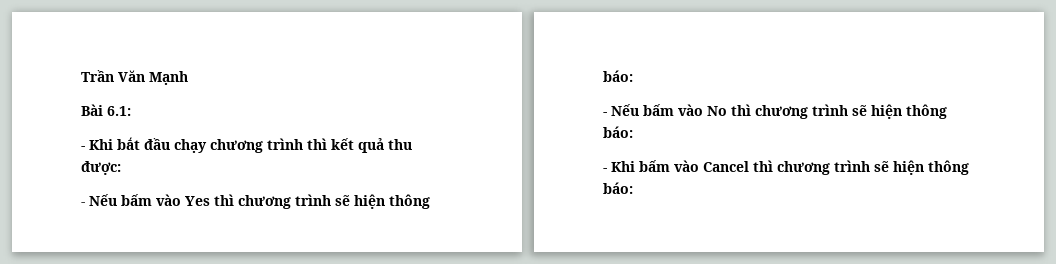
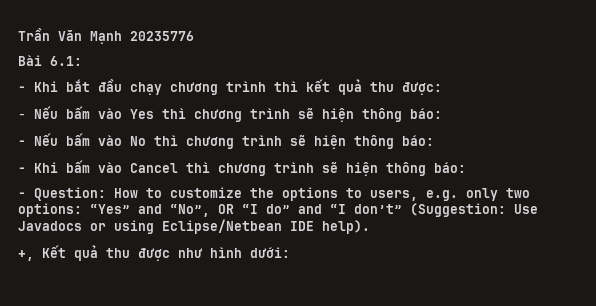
- Trần Văn Mạnh
+ Trần Văn Mạnh 20235776
+ - Question: How to customize the options to users, e.g. only two options: “Yes” and “No”, OR “I do” and “I don’t” (Suggestion: Use Javadocs or using Eclipse/Netbean IDE help).
+ +, Kết quả thu được như hình dưới:

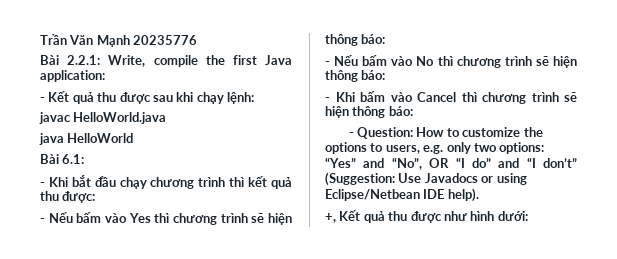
+ Bài 2.2.1: Write, compile the first Java application:
+ - Kết quả thu được sau khi chạy lệnh:
+ javac HelloWorld.java
+ java HelloWorld

